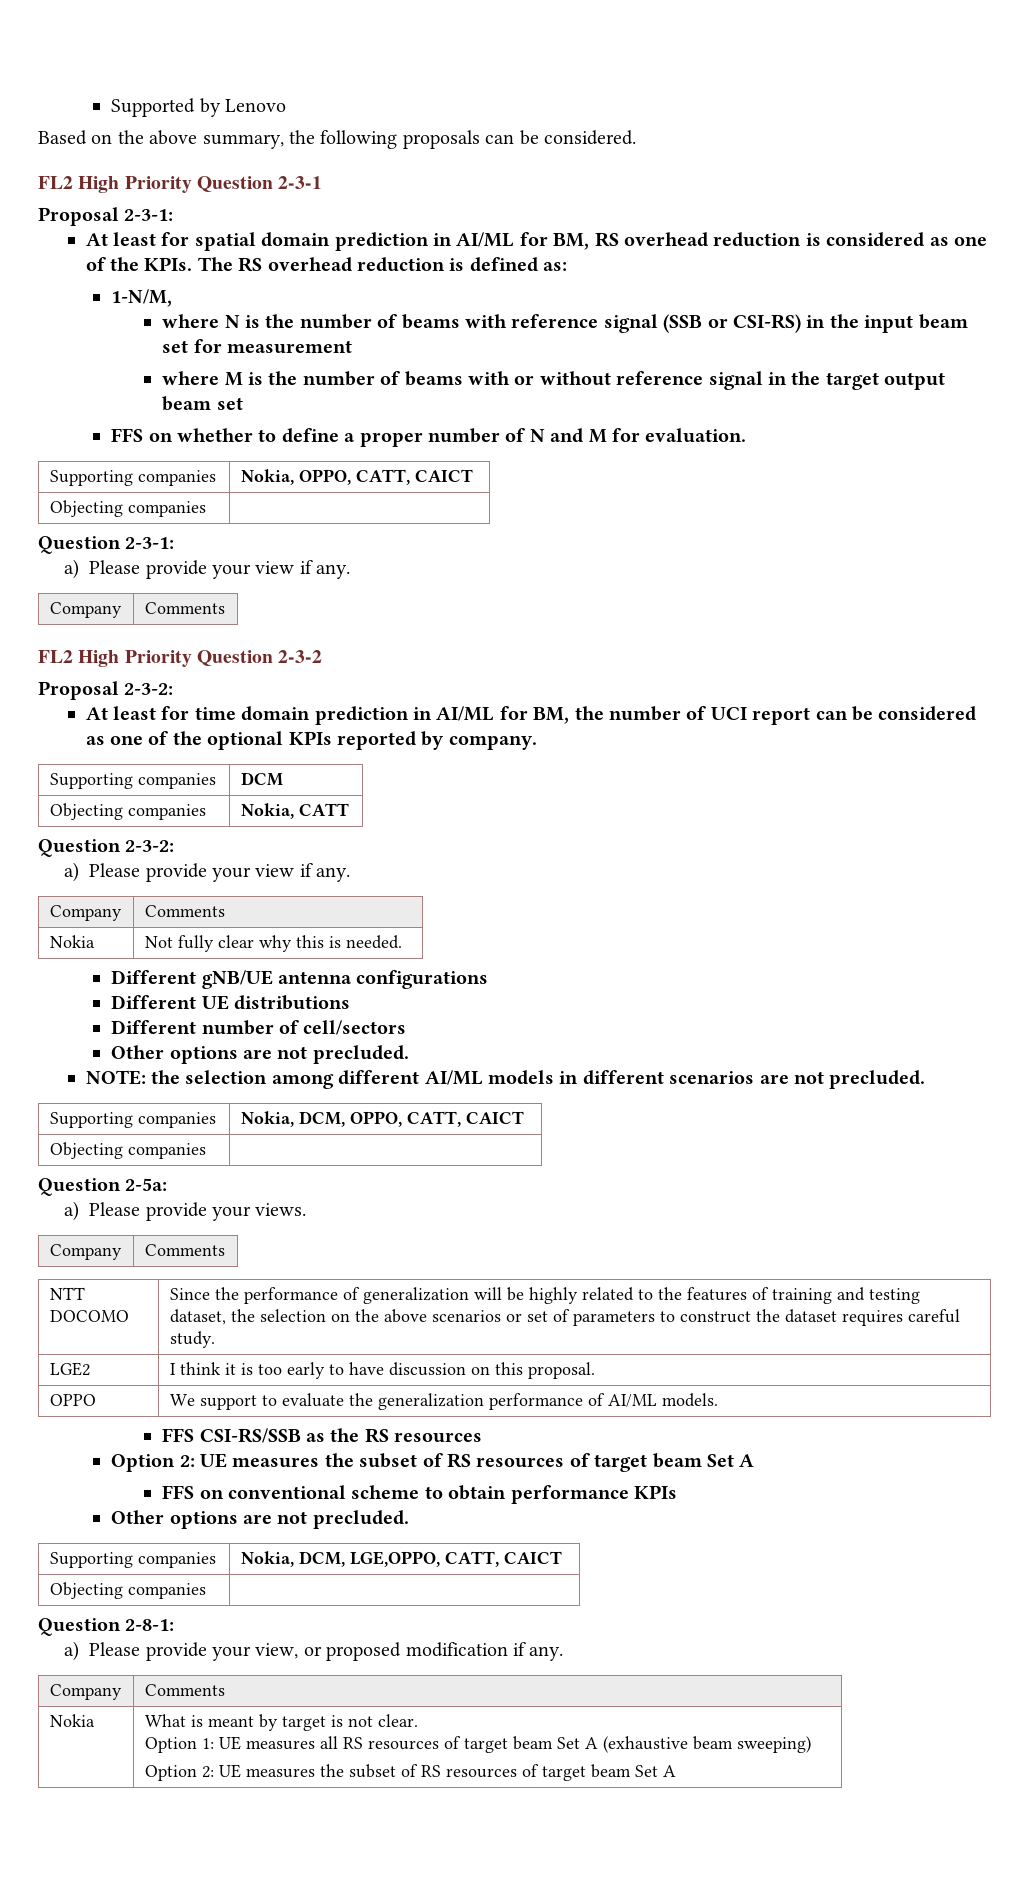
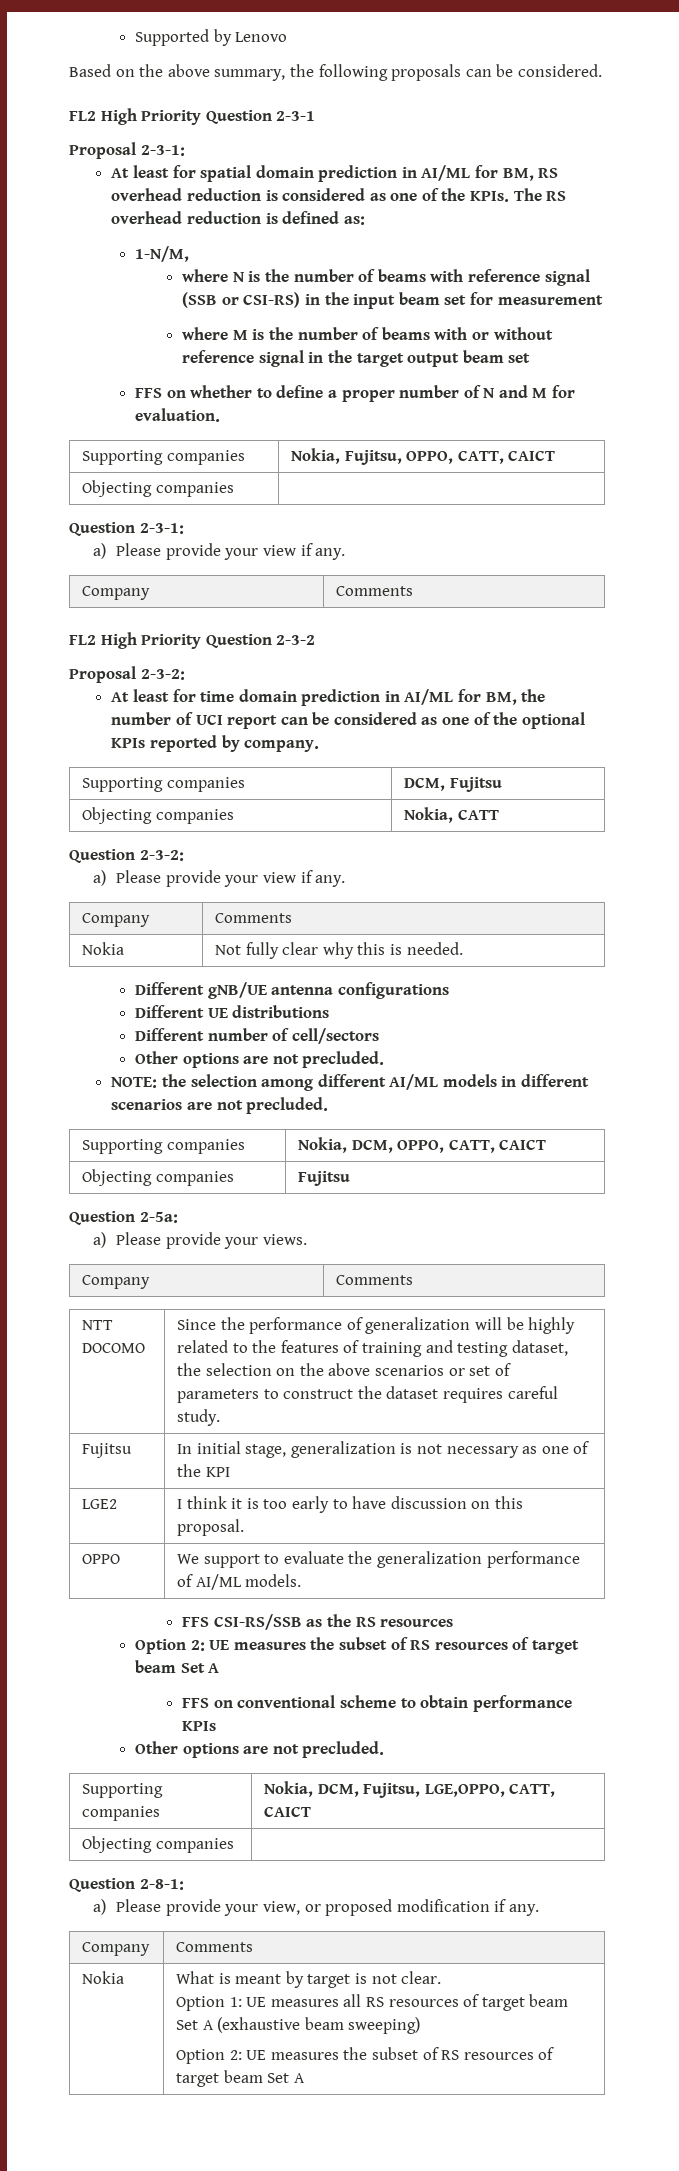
- Supporting companies | Nokia, OPPO, CATT, CAICT
+ Supporting companies | Nokia, Fujitsu, OPPO, CATT, CAICT
- Supporting companies | DCM
+ Supporting companies | DCM, Fujitsu
  Supporting companies | Nokia, DCM, OPPO, CATT, CAICT
- Objecting companies |
+ Objecting companies | Fujitsu
+ Fujitsu | In initial stage, generalization is not necessary as one of the KPI
- Supporting companies | Nokia, DCM, LGE,OPPO, CATT, CAICT
+ Supporting companies | Nokia, DCM, Fujitsu, LGE,OPPO, CATT, CAICT

